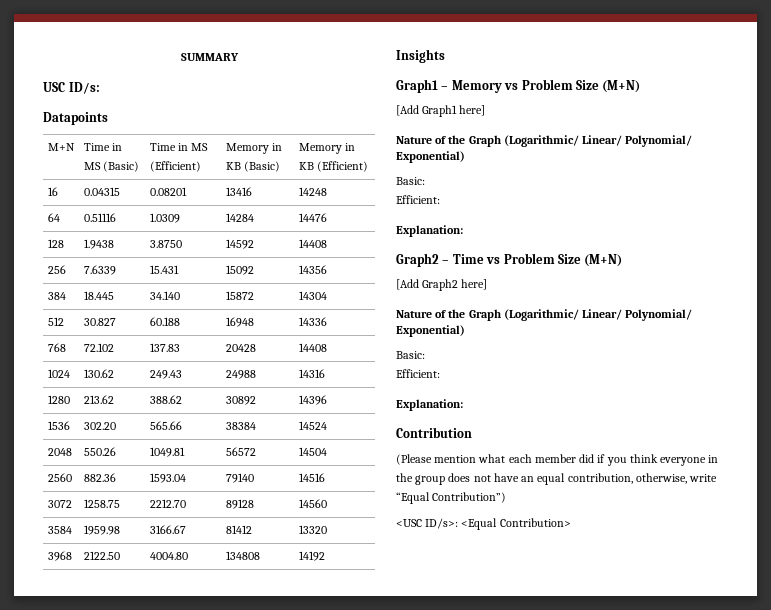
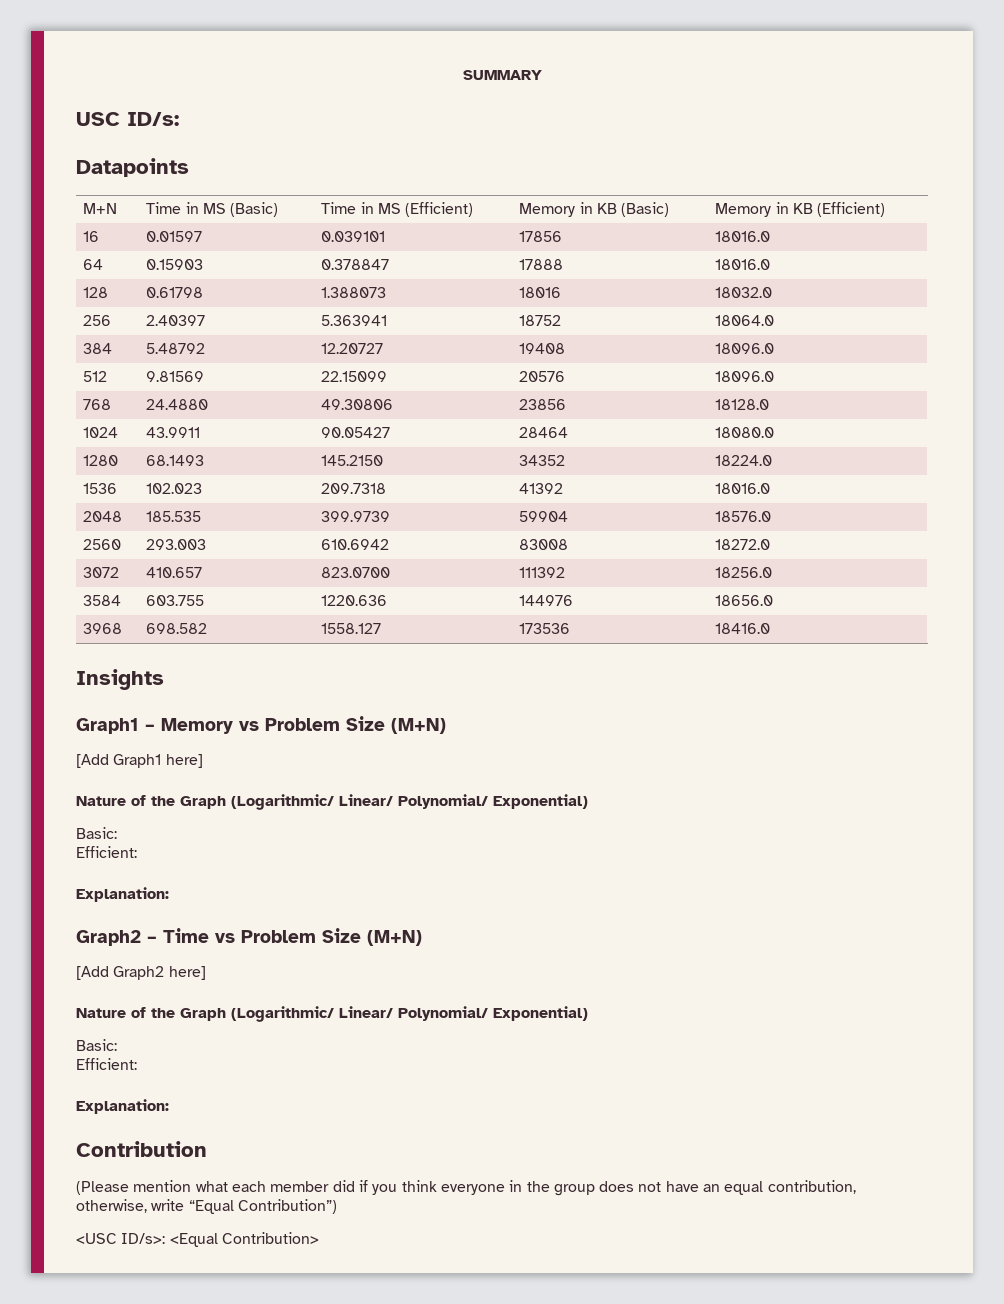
- 16 | 0.04315 | 0.08201 | 13416 | 14248
- 64 | 0.51116 | 1.0309 | 14284 | 14476
- 128 | 1.9438 | 3.8750 | 14592 | 14408
- 256 | 7.6339 | 15.431 | 15092 | 14356
- 384 | 18.445 | 34.140 | 15872 | 14304
- 512 | 30.827 | 60.188 | 16948 | 14336
- 768 | 72.102 | 137.83 | 20428 | 14408
- 1024 | 130.62 | 249.43 | 24988 | 14316
- 1280 | 213.62 | 388.62 | 30892 | 14396
- 1536 | 302.20 | 565.66 | 38384 | 14524
- 2048 | 550.26 | 1049.81 | 56572 | 14504
- 2560 | 882.36 | 1593.04 | 79140 | 14516
- 3072 | 1258.75 | 2212.70 | 89128 | 14560
- 3584 | 1959.98 | 3166.67 | 81412 | 13320
- 3968 | 2122.50 | 4004.80 | 134808 | 14192
+ 16 | 0.01597 | 0.039101 | 17856 | 18016.0
+ 64 | 0.15903 | 0.378847 | 17888 | 18016.0
+ 128 | 0.61798 | 1.388073 | 18016 | 18032.0
+ 256 | 2.40397 | 5.363941 | 18752 | 18064.0
+ 384 | 5.48792 | 12.20727 | 19408 | 18096.0
+ 512 | 9.81569 | 22.15099 | 20576 | 18096.0
+ 768 | 24.4880 | 49.30806 | 23856 | 18128.0
+ 1024 | 43.9911 | 90.05427 | 28464 | 18080.0
+ 1280 | 68.1493 | 145.2150 | 34352 | 18224.0
+ 1536 | 102.023 | 209.7318 | 41392 | 18016.0
+ 2048 | 185.535 | 399.9739 | 59904 | 18576.0
+ 2560 | 293.003 | 610.6942 | 83008 | 18272.0
+ 3072 | 410.657 | 823.0700 | 111392 | 18256.0
+ 3584 | 603.755 | 1220.636 | 144976 | 18656.0
+ 3968 | 698.582 | 1558.127 | 173536 | 18416.0

